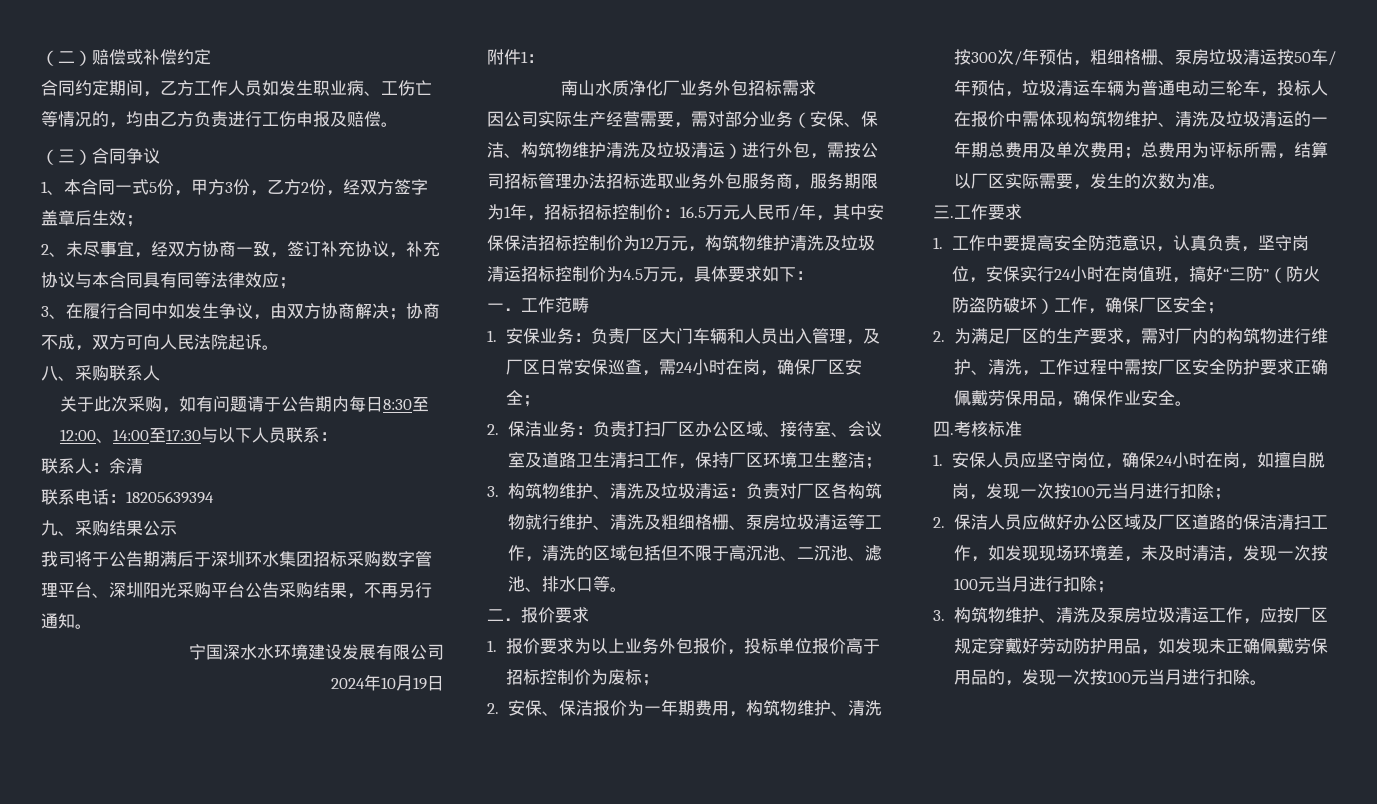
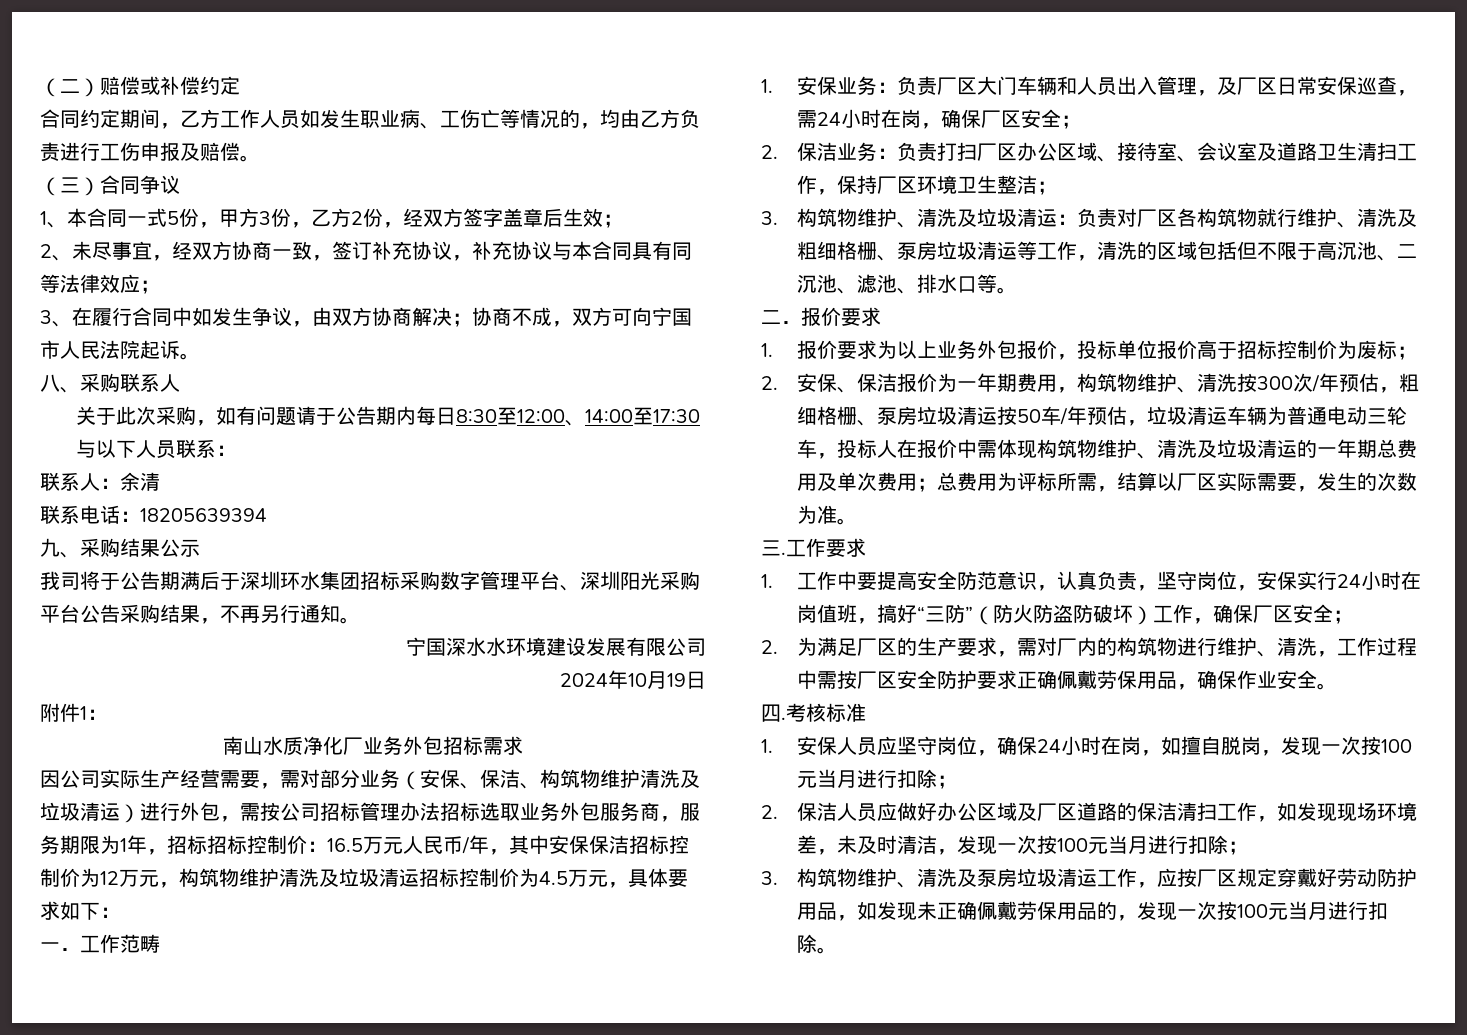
- 3、在履行合同中如发生争议，由双方协商解决；协商不成，双方可向人民法院起诉。
+ 3、在履行合同中如发生争议，由双方协商解决；协商不成，双方可向宁国市人民法院起诉。

